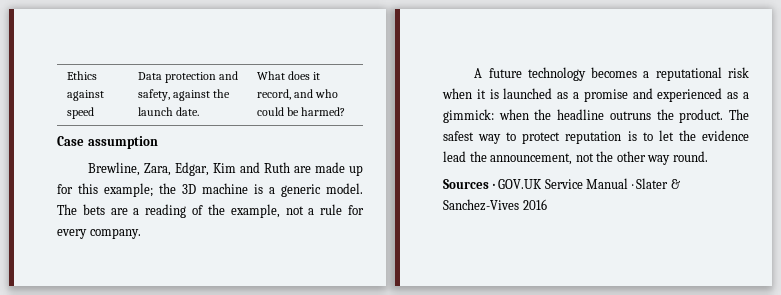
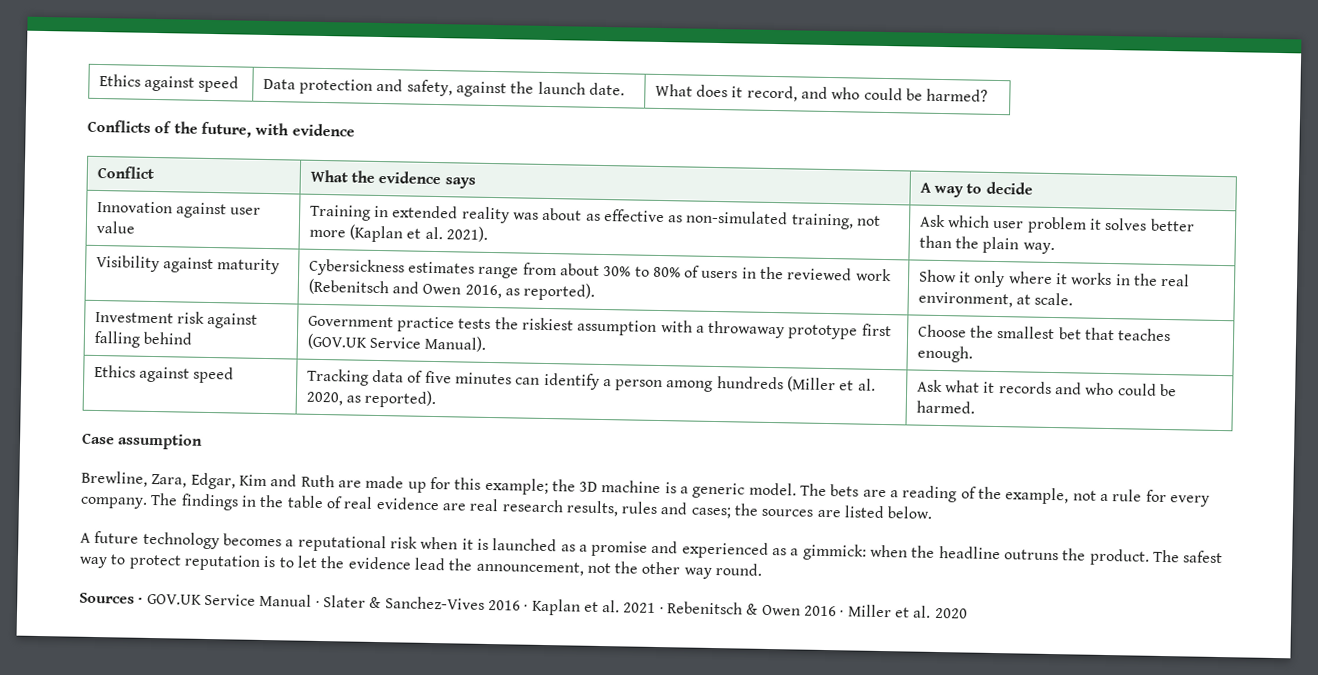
+ Conflicts of the future, with evidence
+ Conflict | What the evidence says | A way to decide
+ Innovation against user value | Training in extended reality was about as effective as non-simulated training, not more (Kaplan et al. 2021). | Ask which user problem it solves better than the plain way.
+ Visibility against maturity | Cybersickness estimates range from about 30% to 80% of users in the reviewed work (Rebenitsch and Owen 2016, as reported). | Show it only where it works in the real environment, at scale.
+ Investment risk against falling behind | Government practice tests the riskiest assumption with a throwaway prototype first (GOV.UK Service Manual). | Choose the smallest bet that teaches enough.
+ Ethics against speed | Tracking data of five minutes can identify a person among hundreds (Miller et al. 2020, as reported). | Ask what it records and who could be harmed.
+ The findings in the table of real evidence are real research results, rules and cases; the sources are listed below.
- Sources · GOV.UK Service Manual · Slater & Sanchez-Vives 2016
+ Sources · GOV.UK Service Manual · Slater & Sanchez-Vives 2016 · Kaplan et al. 2021 · Rebenitsch & Owen 2016 · Miller et al. 2020

